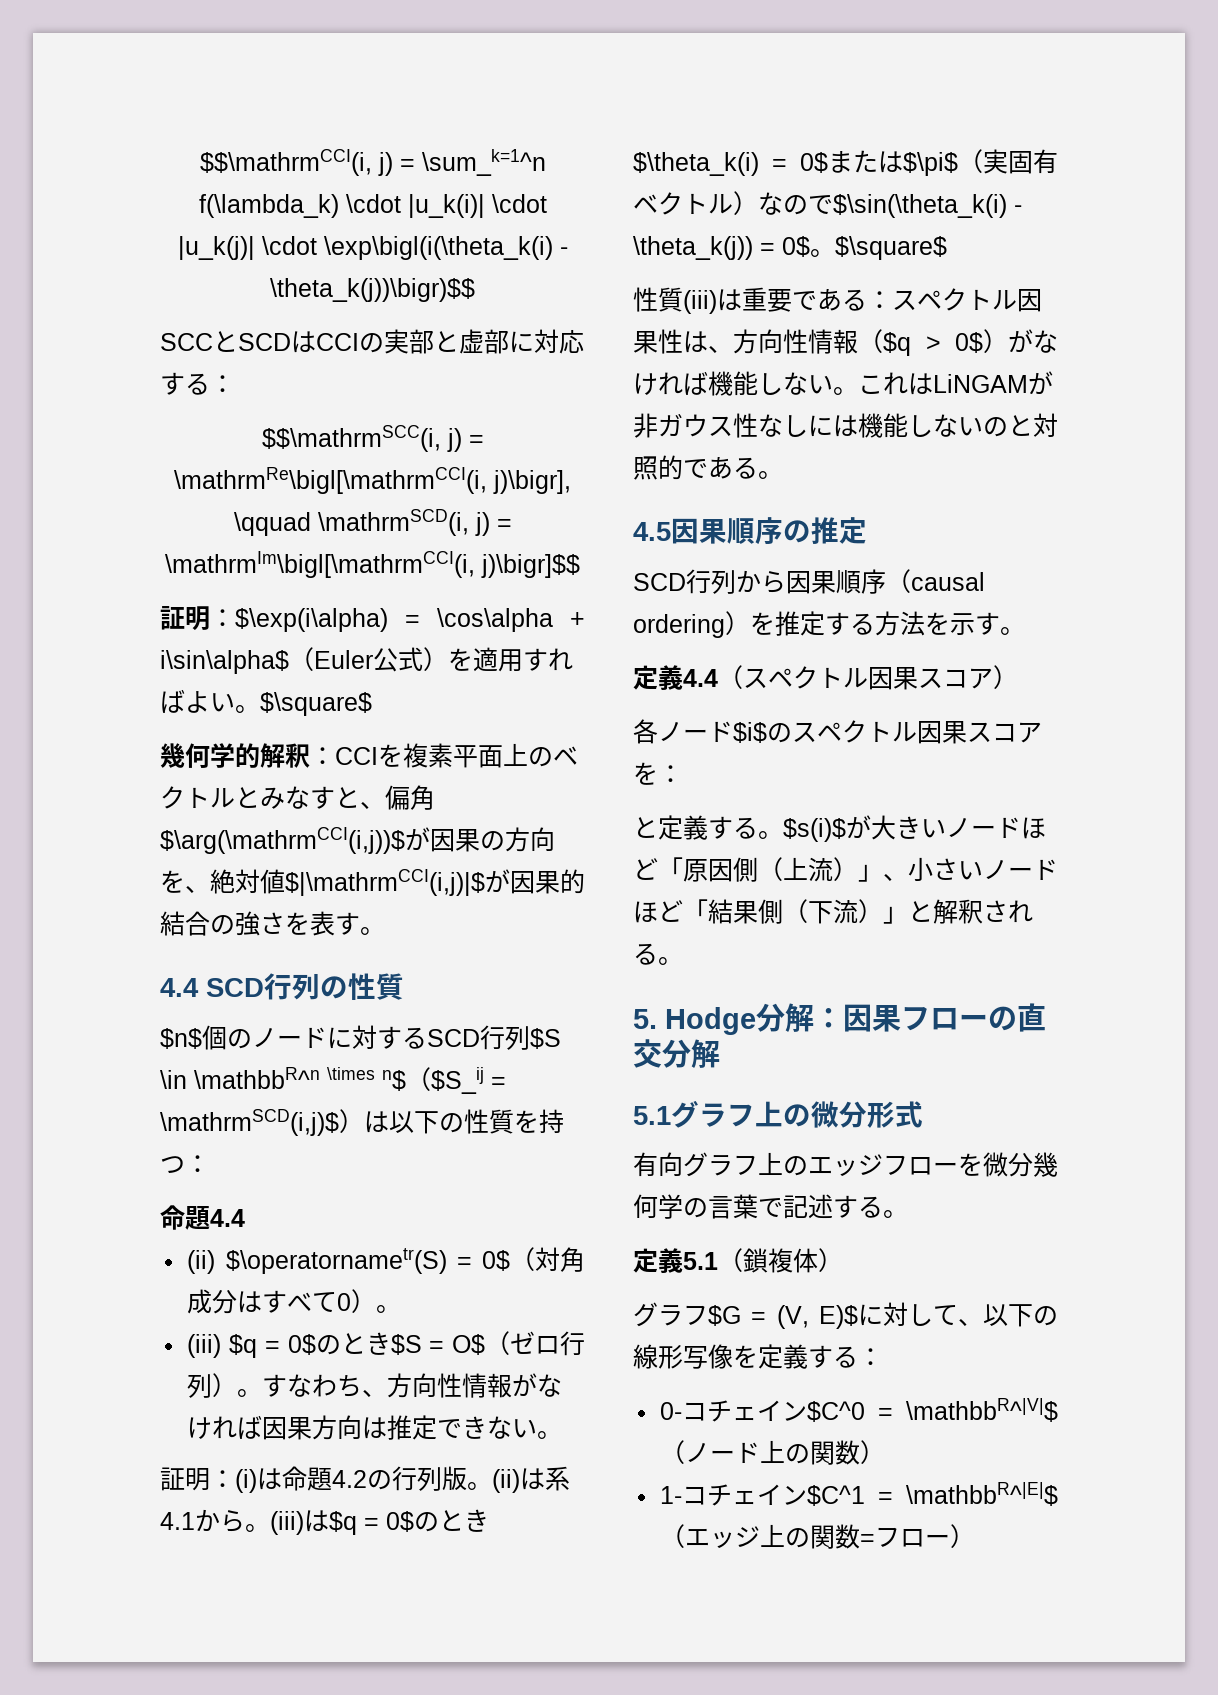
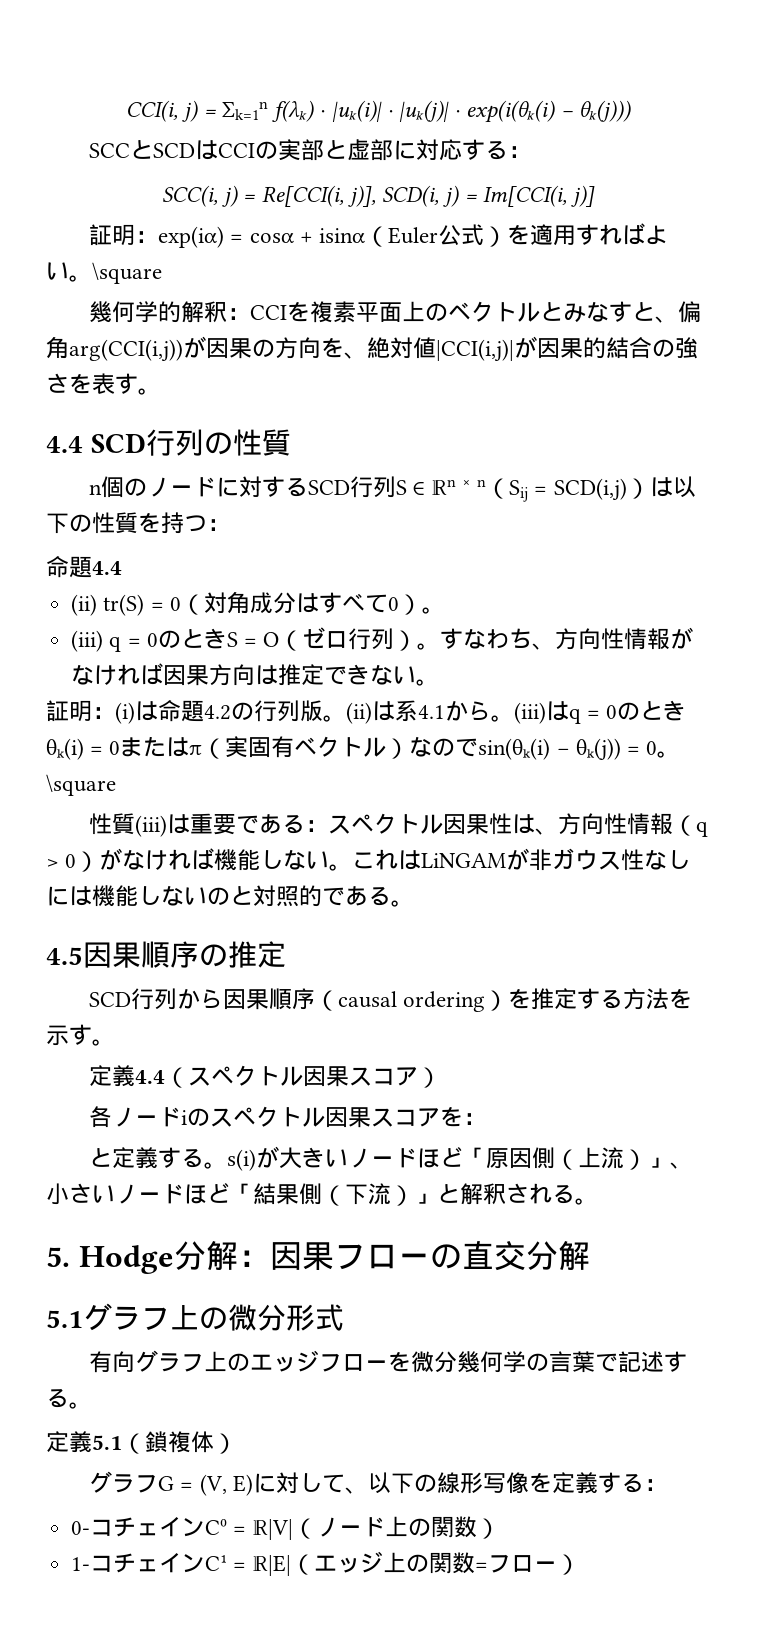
- $$\mathrmCCI(i, j) = \sum_k=1^n f(\lambda_k) \cdot |u_k(i)| \cdot |u_k(j)| \cdot \exp\bigl(i(\theta_k(i) - \theta_k(j))\bigr)$$
+ CCI(i, j) = Σk=1n f(λₖ) · |uₖ(i)| · |uₖ(j)| · exp(i(θₖ(i) − θₖ(j)))
- $$\mathrmSCC(i, j) = \mathrmRe\bigl[\mathrmCCI(i, j)\bigr], \qquad \mathrmSCD(i, j) = \mathrmIm\bigl[\mathrmCCI(i, j)\bigr]$$
- 証明：$\exp(i\alpha) = \cos\alpha + i\sin\alpha$（Euler公式）を適用すればよい。$\square$
+ SCC(i, j) = Re[CCI(i, j)], SCD(i, j) = Im[CCI(i, j)]
+ 証明：exp(iα) = cosα + isinα（Euler公式）を適用すればよい。\square
- 幾何学的解釈：CCIを複素平面上のベクトルとみなすと、偏角$\arg(\mathrmCCI(i,j))$が因果の方向を、絶対値$|\mathrmCCI(i,j)|$が因果的結合の強さを表す。
+ 幾何学的解釈：CCIを複素平面上のベクトルとみなすと、偏角arg(CCI(i,j))が因果の方向を、絶対値|CCI(i,j)|が因果的結合の強さを表す。
- $n$個のノードに対するSCD行列$S \in \mathbbR^n \times n$（$S_ij = \mathrmSCD(i,j)$）は以下の性質を持つ：
+ n個のノードに対するSCD行列S ∈ ℝn × n（Sij = SCD(i,j)）は以下の性質を持つ：
- (ii) $\operatornametr(S) = 0$（対角成分はすべて0）。
+ (ii) tr(S) = 0（対角成分はすべて0）。
- (iii) $q = 0$のとき$S = O$（ゼロ行列）。
+ (iii) q = 0のときS = O（ゼロ行列）。
- (iii)は$q = 0$のとき$\theta_k(i) = 0$または$\pi$（実固有ベクトル）なので$\sin(\theta_k(i) - \theta_k(j)) = 0$。$\square$
+ (iii)はq = 0のときθₖ(i) = 0またはπ（実固有ベクトル）なのでsin(θₖ(i) − θₖ(j)) = 0。\square
- 性質(iii)は重要である：スペクトル因果性は、方向性情報（$q > 0$）がなければ機能しない。
+ 性質(iii)は重要である：スペクトル因果性は、方向性情報（q > 0）がなければ機能しない。
- 各ノード$i$のスペクトル因果スコアを：
+ 各ノードiのスペクトル因果スコアを：
- と定義する。$s(i)$が大きいノードほど「原因側（上流）」、小さいノードほど「結果側（下流）」と解釈される。
+ と定義する。s(i)が大きいノードほど「原因側（上流）」、小さいノードほど「結果側（下流）」と解釈される。
- グラフ$G = (V, E)$に対して、以下の線形写像を定義する：
+ グラフG = (V, E)に対して、以下の線形写像を定義する：
- 0-コチェイン$C^0 = \mathbbR^|V|$（ノード上の関数）
+ 0-コチェインC⁰ = ℝ|V|（ノード上の関数）
- 1-コチェイン$C^1 = \mathbbR^|E|$（エッジ上の関数=フロー）
+ 1-コチェインC¹ = ℝ|E|（エッジ上の関数=フロー）

